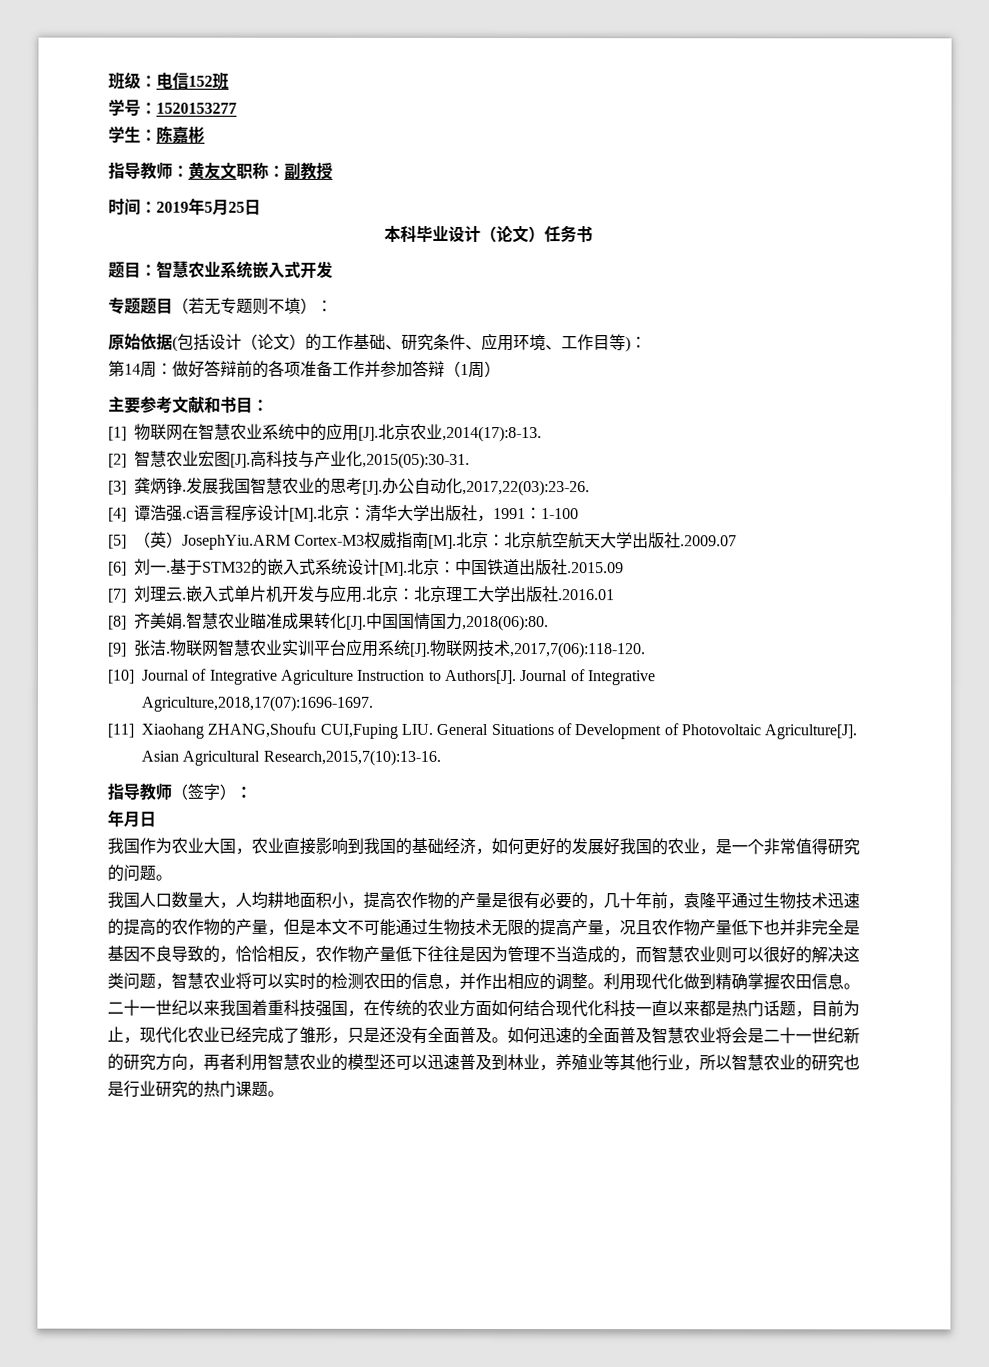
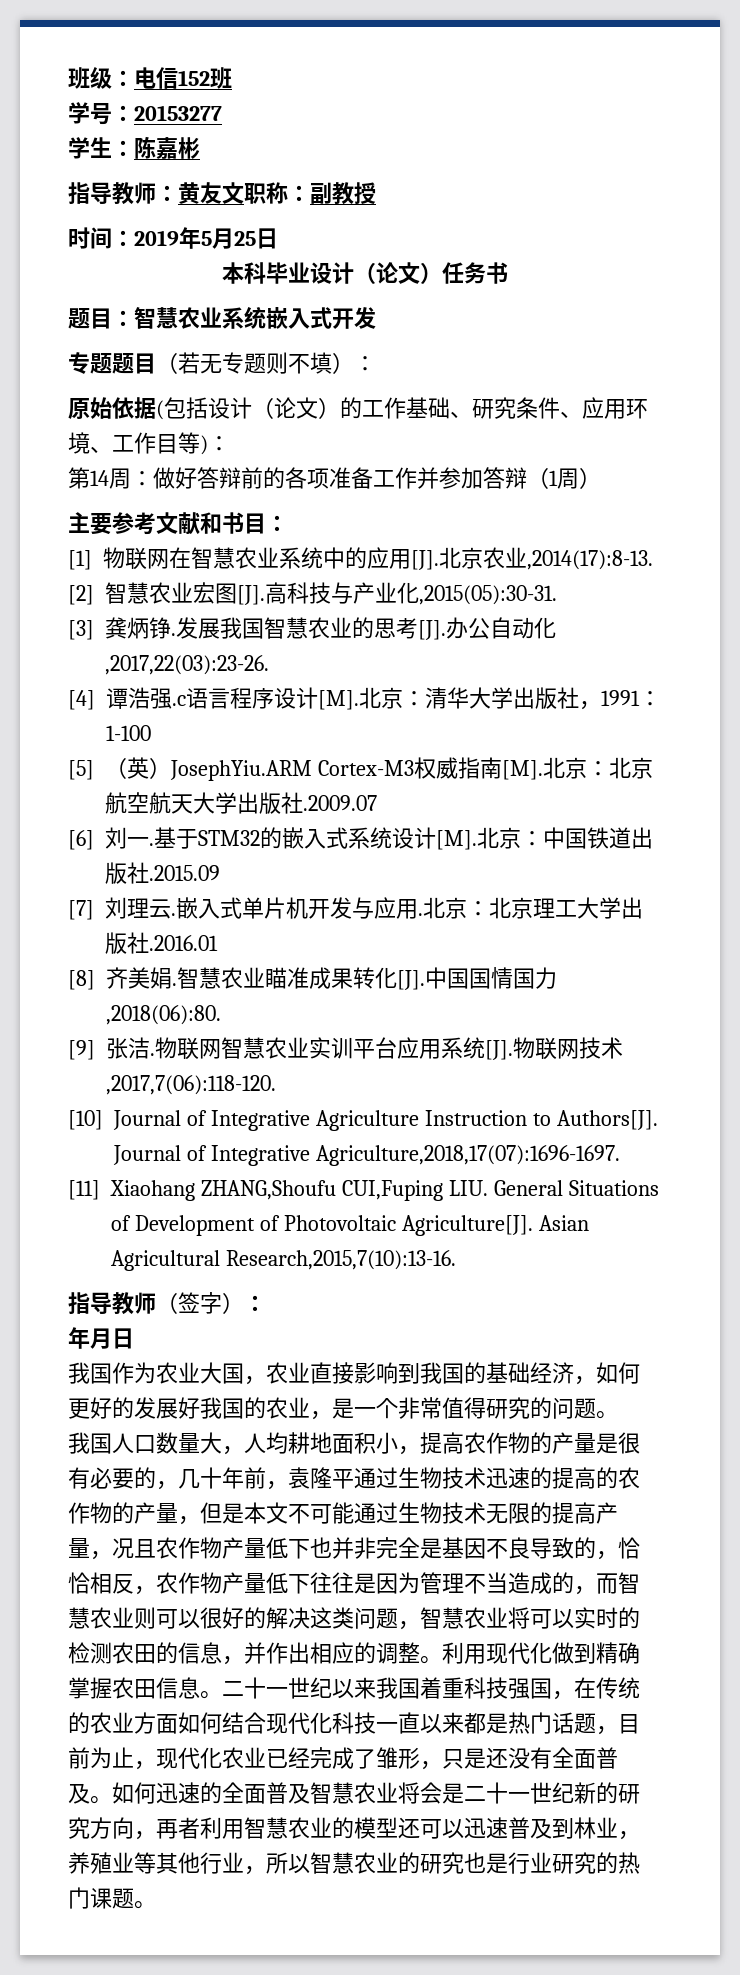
- 学号：1520153277
+ 学号：20153277

